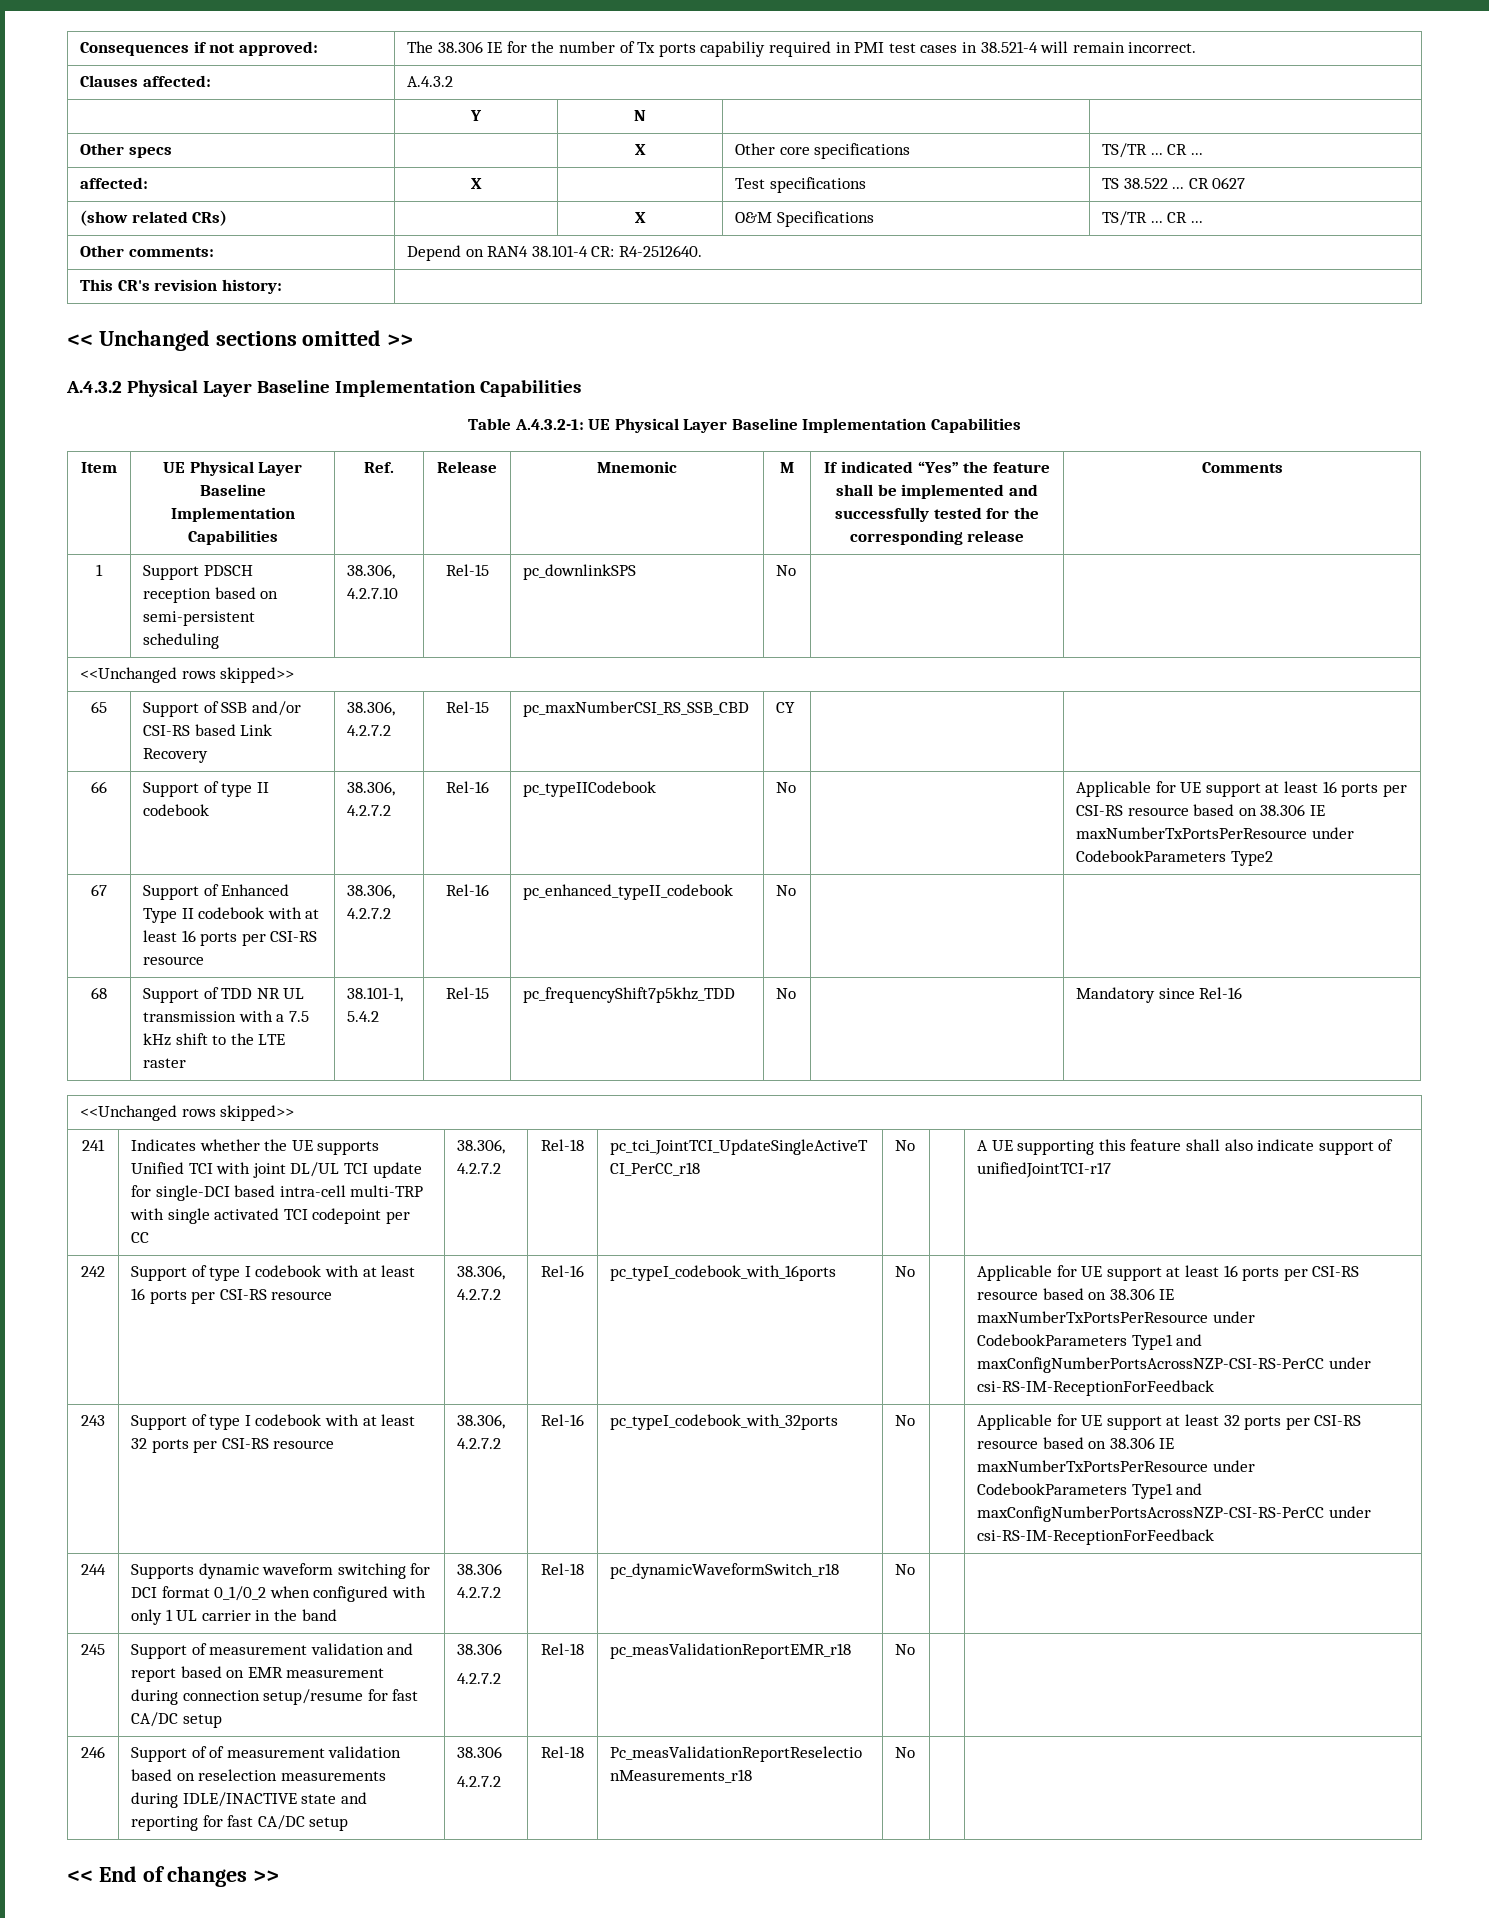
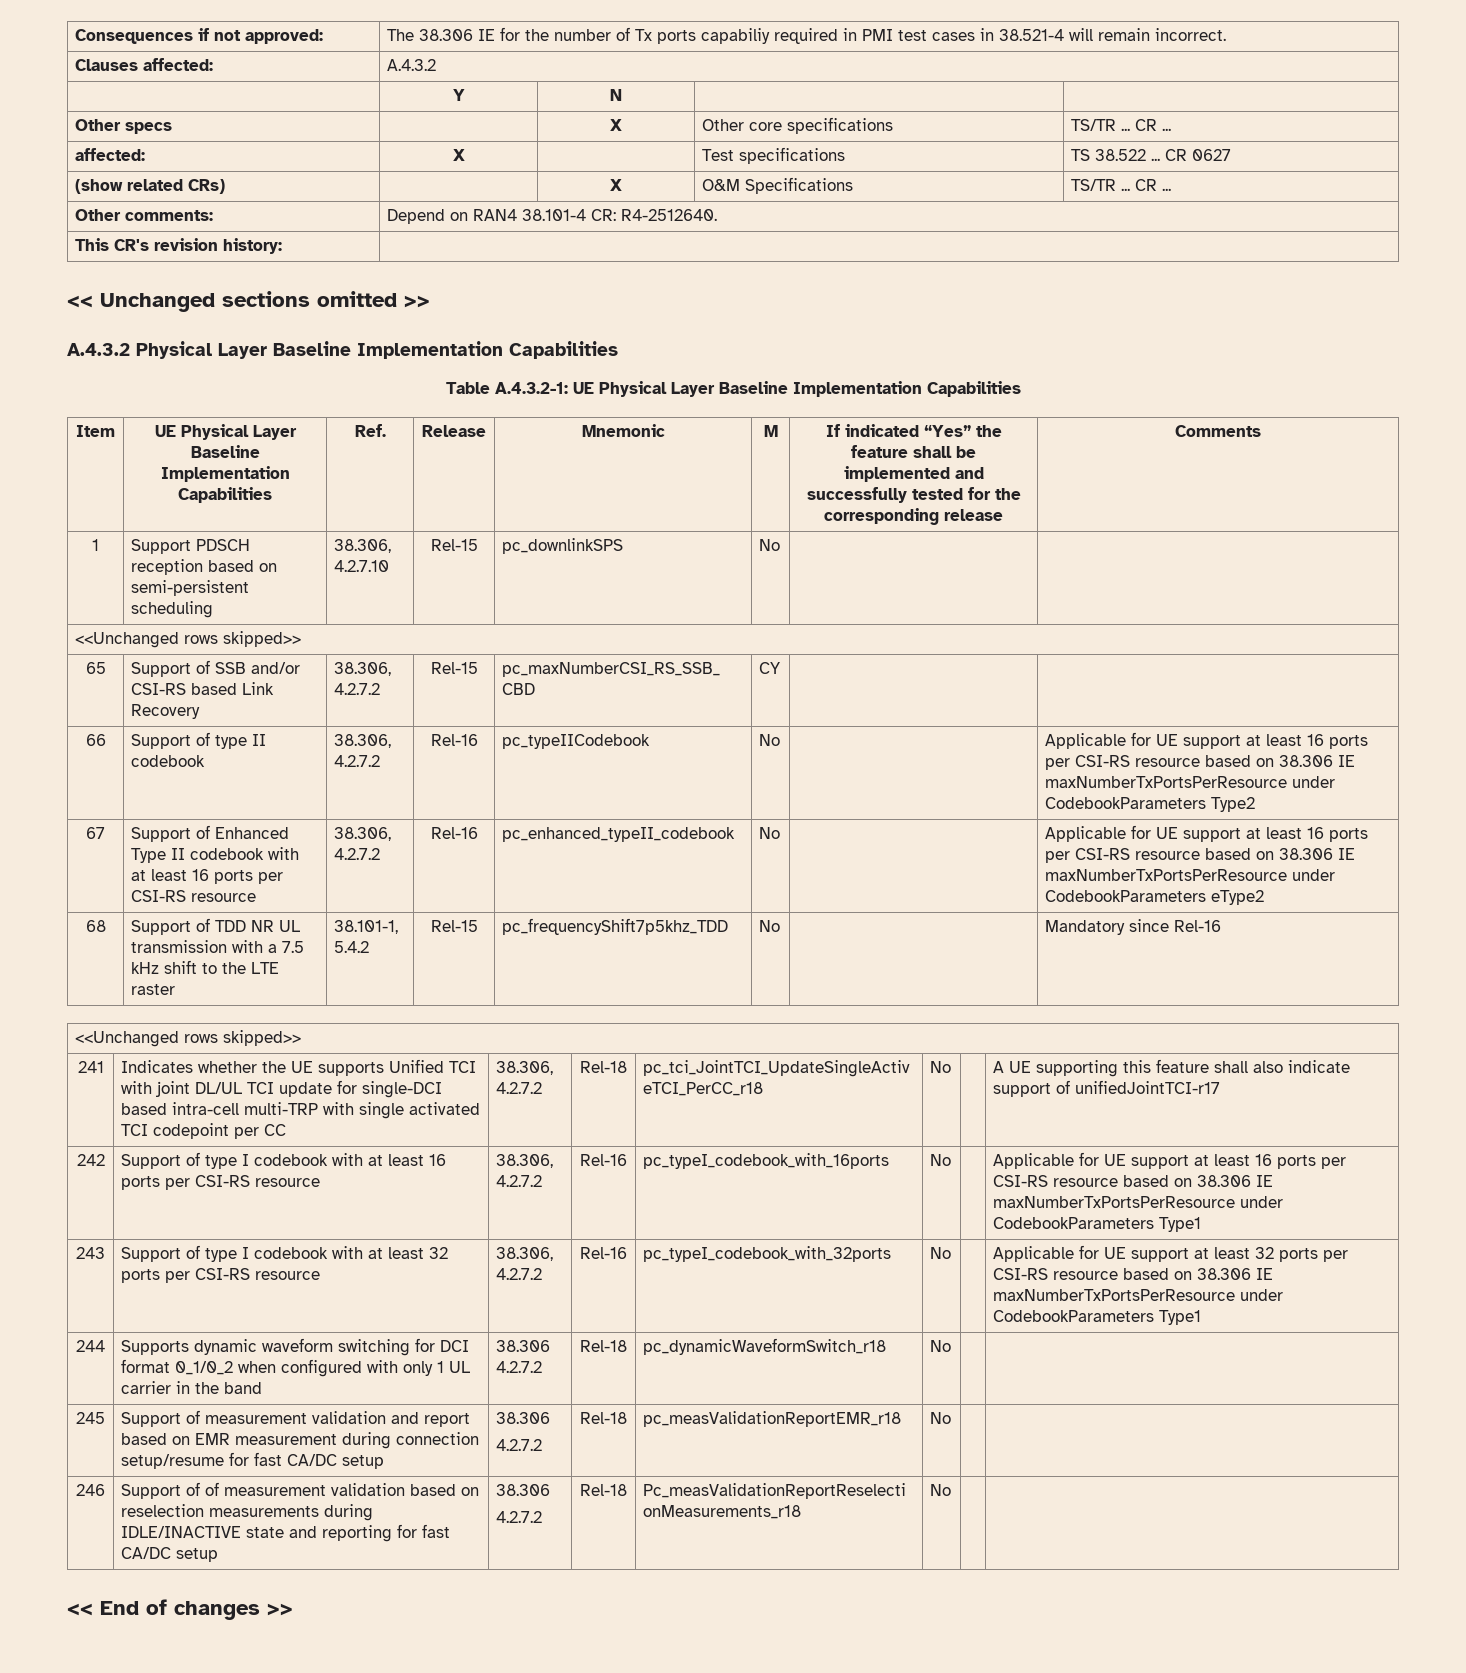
- 67 | Support of Enhanced Type II codebook with at least 16 ports per CSI-RS resource | 38.306, 4.2.7.2 | Rel-16 | pc_enhanced_typeII_codebook | No | |
+ 67 | Support of Enhanced Type II codebook with at least 16 ports per CSI-RS resource | 38.306, 4.2.7.2 | Rel-16 | pc_enhanced_typeII_codebook | No | | Applicable for UE support at least 16 ports per CSI-RS resource based on 38.306 IE maxNumberTxPortsPerResource under CodebookParameters eType2
- Applicable for UE support at least 16 ports per CSI-RS resource based on 38.306 IE maxNumberTxPortsPerResource under CodebookParameters Type1 and maxConfigNumberPortsAcrossNZP-CSI-RS-PerCC under csi-RS-IM-ReceptionForFeedback
+ Applicable for UE support at least 16 ports per CSI-RS resource based on 38.306 IE maxNumberTxPortsPerResource under CodebookParameters Type1
- Applicable for UE support at least 32 ports per CSI-RS resource based on 38.306 IE maxNumberTxPortsPerResource under CodebookParameters Type1 and maxConfigNumberPortsAcrossNZP-CSI-RS-PerCC under csi-RS-IM-ReceptionForFeedback
+ Applicable for UE support at least 32 ports per CSI-RS resource based on 38.306 IE maxNumberTxPortsPerResource under CodebookParameters Type1

